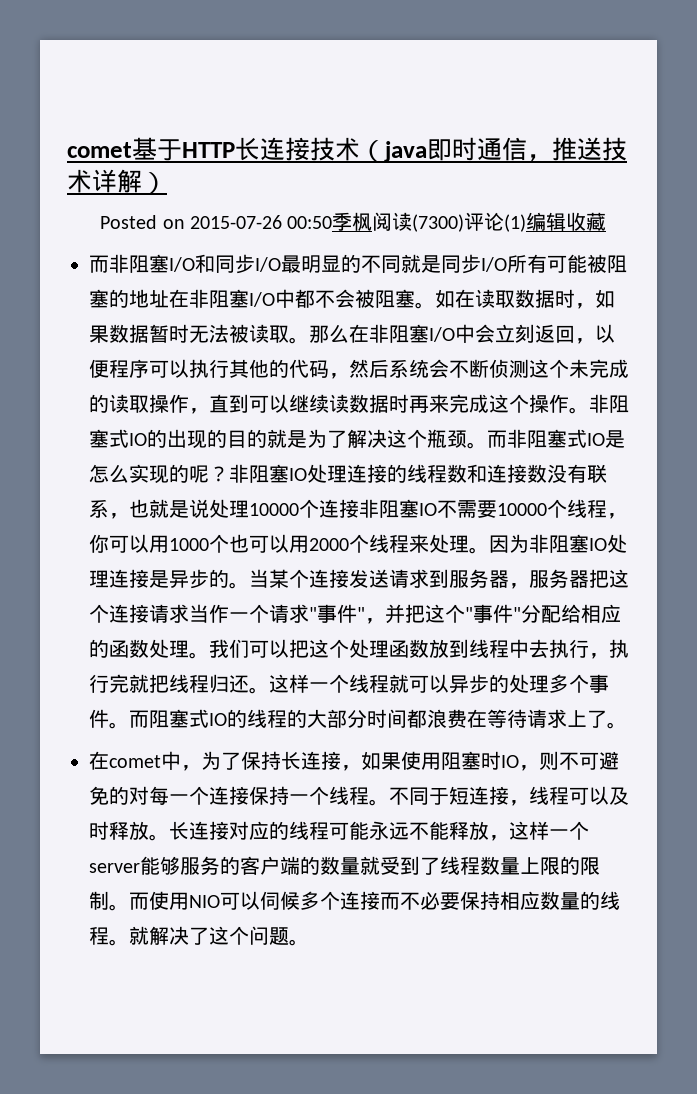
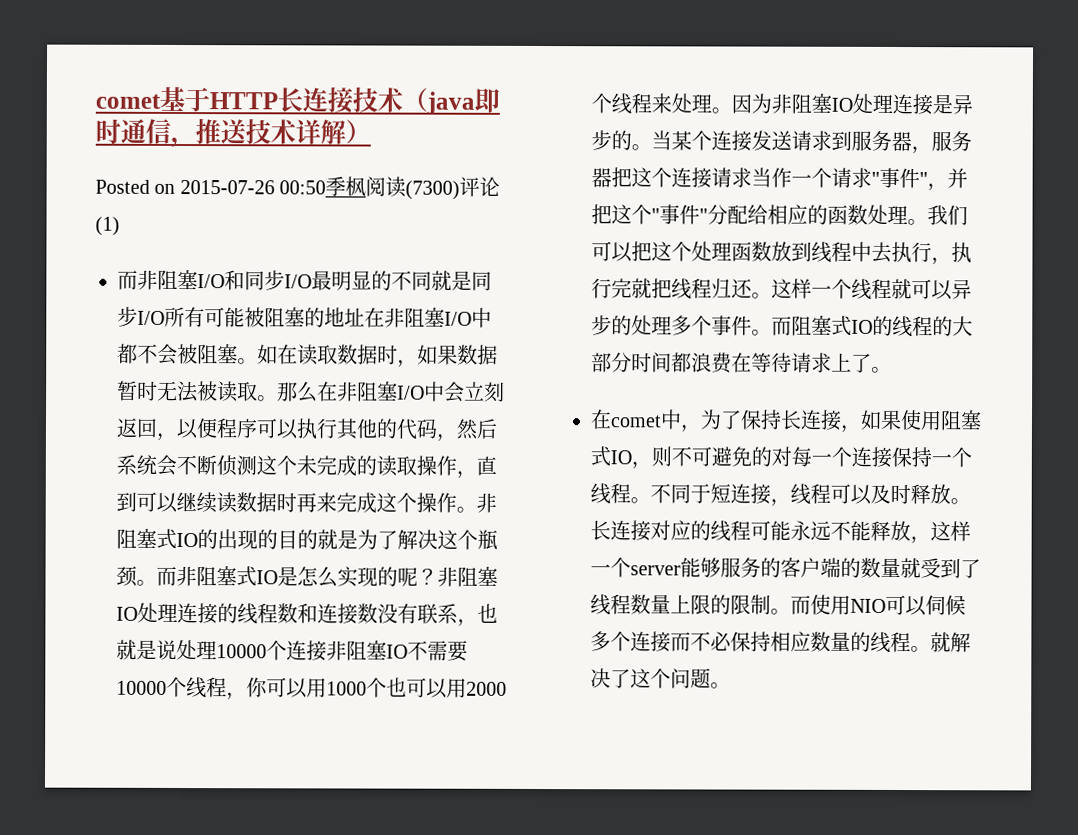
- Posted on 2015-07-26 00:50季枫阅读(7300)评论(1)编辑收藏
+ Posted on 2015-07-26 00:50季枫阅读(7300)评论(1)
- 在comet中，为了保持长连接，如果使用阻塞时IO，则不可避免的对每一个连接保持一个线程。
+ 在comet中，为了保持长连接，如果使用阻塞式IO，则不可避免的对每一个连接保持一个线程。
- 而使用NIO可以伺候多个连接而不必要保持相应数量的线程。
+ 而使用NIO可以伺候多个连接而不必保持相应数量的线程。

